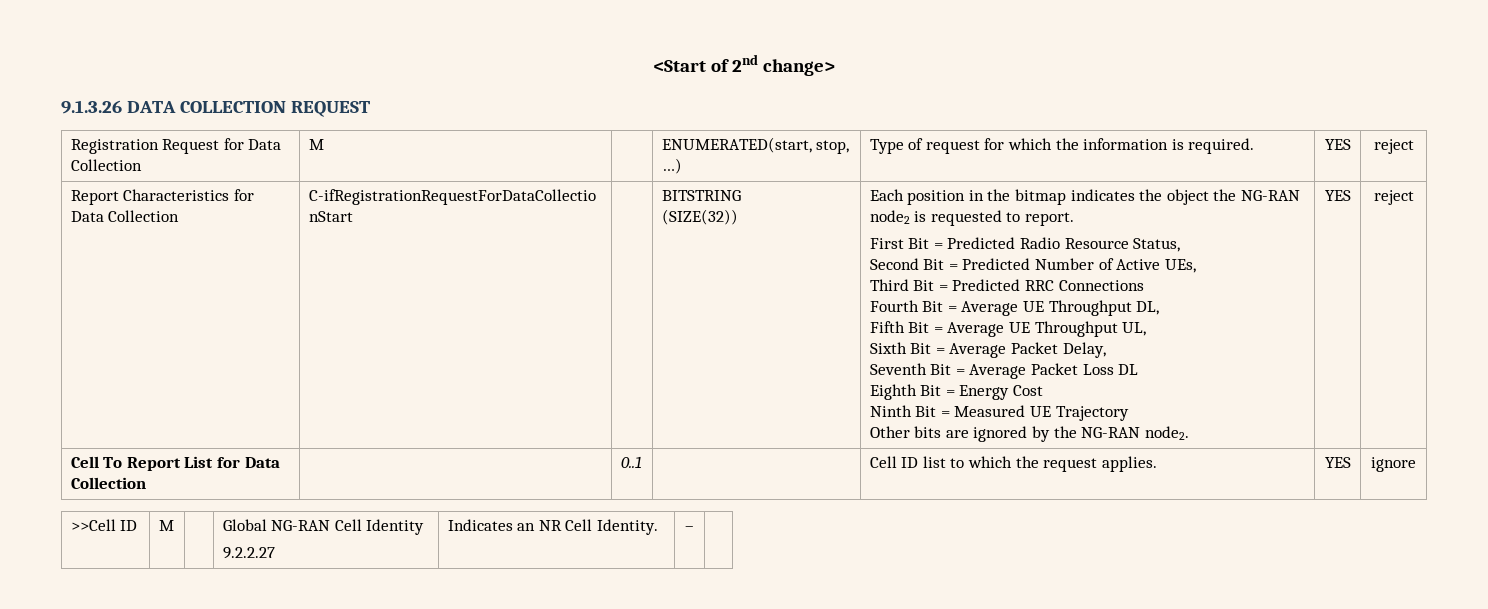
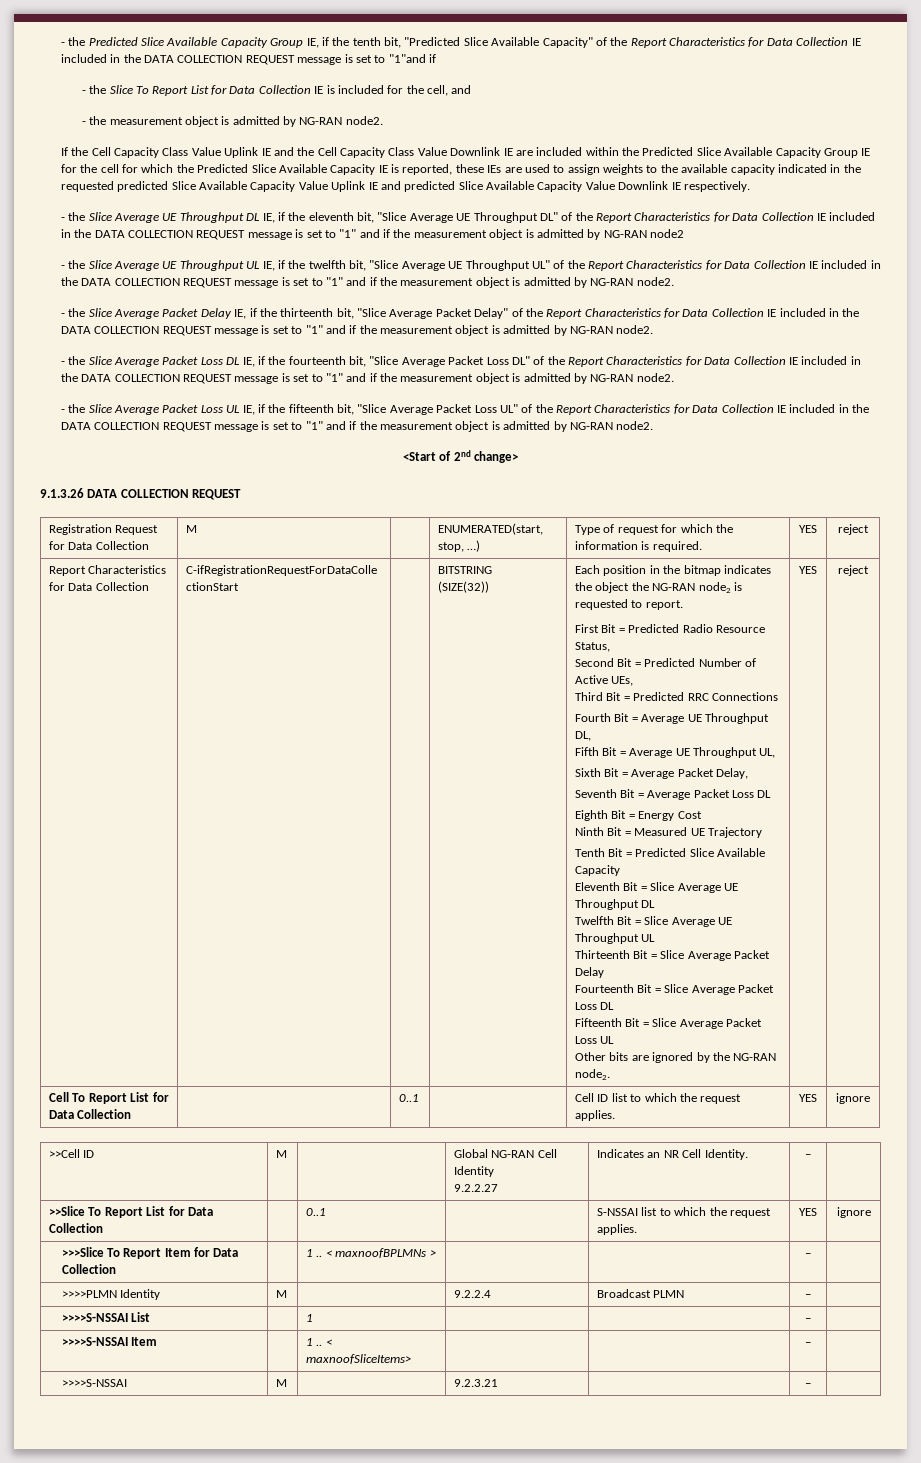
+ - the Predicted Slice Available Capacity Group IE, if the tenth bit, "Predicted Slice Available Capacity" of the Report Characteristics for Data Collection IE included in the DATA COLLECTION REQUEST message is set to "1"and if
+ - the Slice To Report List for Data Collection IE is included for the cell, and
+ - the measurement object is admitted by NG-RAN node2.
+ If the Cell Capacity Class Value Uplink IE and the Cell Capacity Class Value Downlink IE are included within the Predicted Slice Available Capacity Group IE for the cell for which the Predicted Slice Available Capacity IE is reported, these IEs are used to assign weights to the available capacity indicated in the requested predicted Slice Available Capacity Value Uplink IE and predicted Slice Available Capacity Value Downlink IE respectively.
+ - the Slice Average UE Throughput DL IE, if the eleventh bit, "Slice Average UE Throughput DL" of the Report Characteristics for Data Collection IE included in the DATA COLLECTION REQUEST message is set to "1" and if the measurement object is admitted by NG-RAN node2
+ - the Slice Average UE Throughput UL IE, if the twelfth bit, "Slice Average UE Throughput UL" of the Report Characteristics for Data Collection IE included in the DATA COLLECTION REQUEST message is set to "1" and if the measurement object is admitted by NG-RAN node2.
+ - the Slice Average Packet Delay IE, if the thirteenth bit, "Slice Average Packet Delay" of the Report Characteristics for Data Collection IE included in the DATA COLLECTION REQUEST message is set to "1" and if the measurement object is admitted by NG-RAN node2.
+ - the Slice Average Packet Loss DL IE, if the fourteenth bit, "Slice Average Packet Loss DL" of the Report Characteristics for Data Collection IE included in the DATA COLLECTION REQUEST message is set to "1" and if the measurement object is admitted by NG-RAN node2.
+ - the Slice Average Packet Loss UL IE, if the fifteenth bit, "Slice Average Packet Loss UL" of the Report Characteristics for Data Collection IE included in the DATA COLLECTION REQUEST message is set to "1" and if the measurement object is admitted by NG-RAN node2.
+ Tenth Bit = Predicted Slice Available Capacity
+ Eleventh Bit = Slice Average UE Throughput DL
+ Twelfth Bit = Slice Average UE Throughput UL
+ Thirteenth Bit = Slice Average Packet Delay
+ Fourteenth Bit = Slice Average Packet Loss DL
+ Fifteenth Bit = Slice Average Packet Loss UL
+ >>Slice To Report List for Data Collection | | 0..1 | | S-NSSAI list to which the request applies. | YES | ignore
+ >>>Slice To Report Item for Data Collection | | 1 .. < maxnoofBPLMNs > | | | – |
+ >>>>PLMN Identity | M | | 9.2.2.4 | Broadcast PLMN | – |
+ >>>>S-NSSAI List | | 1 | | | – |
+ >>>>S-NSSAI Item | | 1 .. < maxnoofSliceItems> | | | – |
+ >>>>S-NSSAI | M | | 9.2.3.21 | | – |

